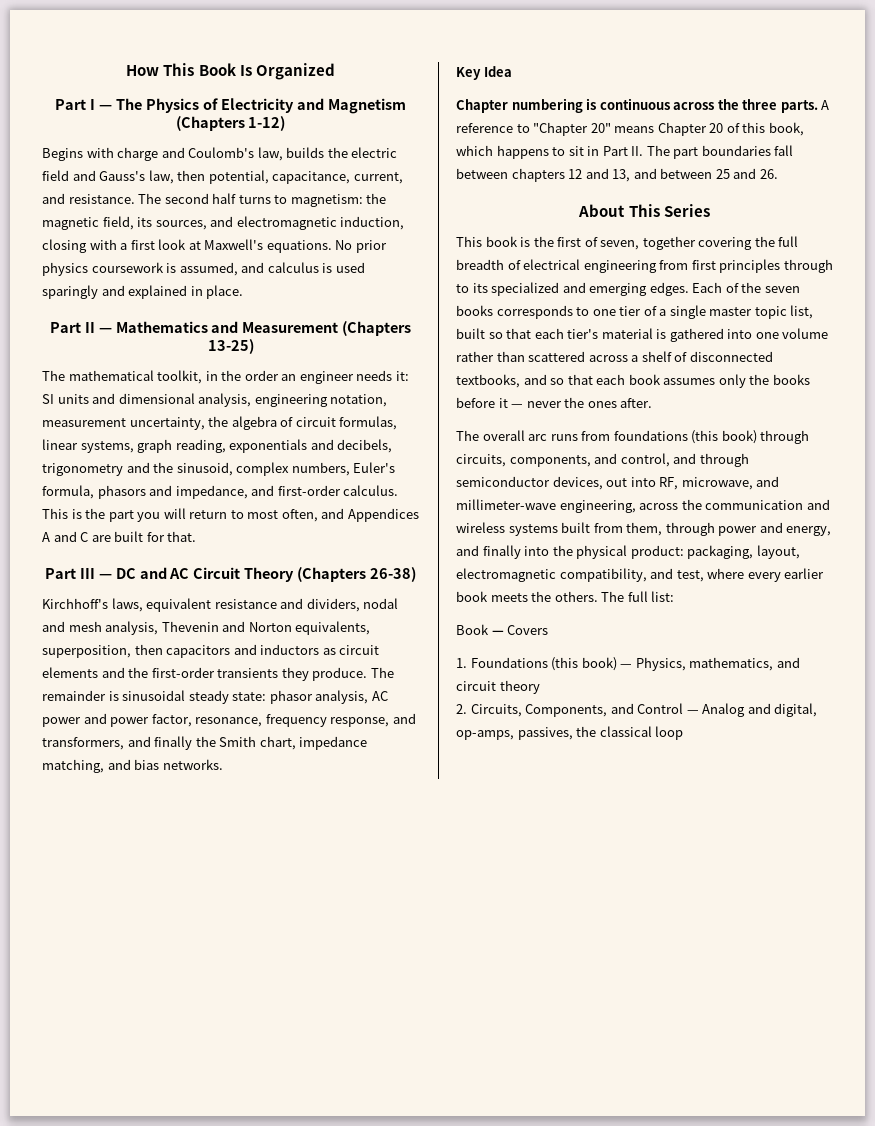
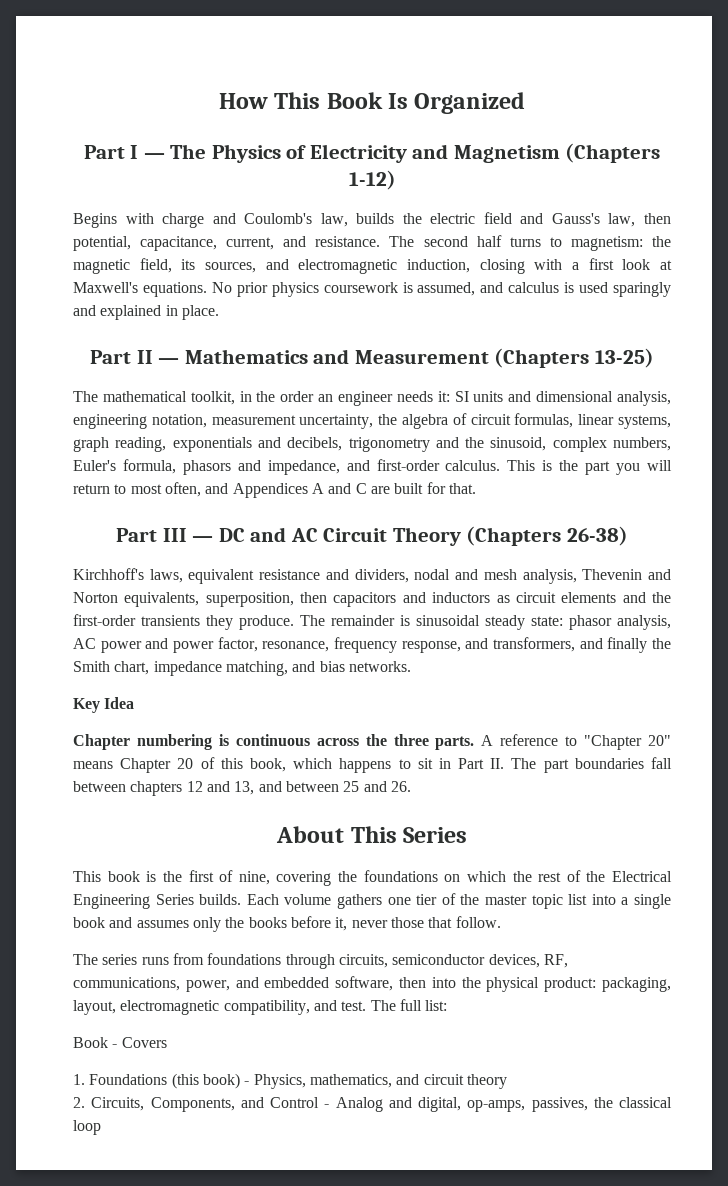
- This book is the first of seven, together covering the full breadth of electrical engineering from first principles through to its specialized and emerging edges. Each of the seven books corresponds to one tier of a single master topic list, built so that each tier's material is gathered into one volume rather than scattered across a shelf of disconnected textbooks, and so that each book assumes only the books before it — never the ones after.
- The overall arc runs from foundations (this book) through circuits, components, and control, and through semiconductor devices, out into RF, microwave, and millimeter-wave engineering, across the communication and wireless systems built from them, through power and energy, and finally into the physical product: packaging, layout, electromagnetic compatibility, and test, where every earlier book meets the others.
+ This book is the first of nine, covering the foundations on which the rest of the Electrical Engineering Series builds. Each volume gathers one tier of the master topic list into a single book and assumes only the books before it, never those that follow.
+ The series runs from foundations through circuits, semiconductor devices, RF, communications, power, and embedded software, then into the physical product: packaging, layout, electromagnetic compatibility, and test.
- Book — Covers
+ Book - Covers
- 1. Foundations (this book) — Physics, mathematics, and circuit theory
+ 1. Foundations (this book) - Physics, mathematics, and circuit theory
- 2. Circuits, Components, and Control — Analog and digital, op-amps, passives, the classical loop
+ 2. Circuits, Components, and Control - Analog and digital, op-amps, passives, the classical loop

